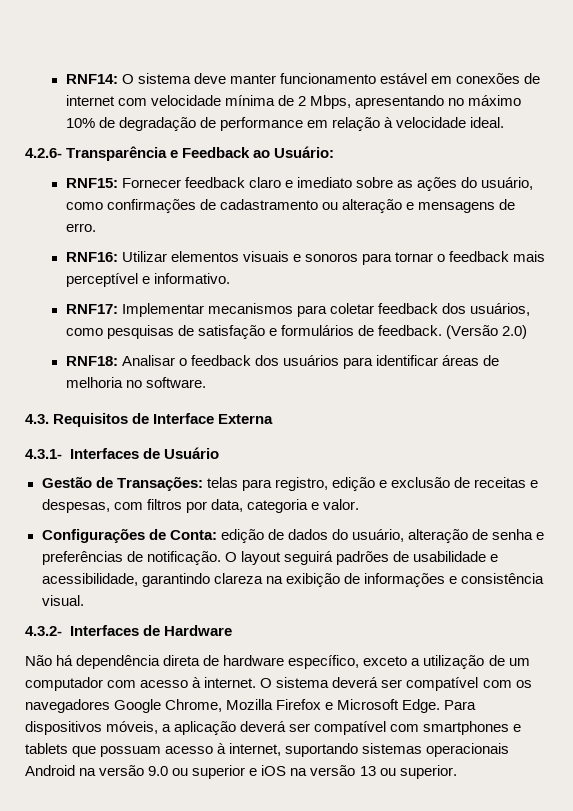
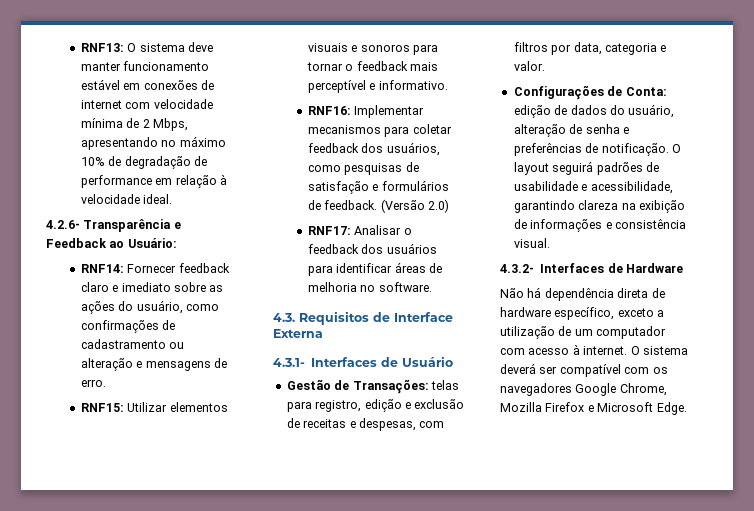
- RNF14: O sistema deve manter funcionamento estável em conexões de internet com velocidade mínima de 2 Mbps, apresentando no máximo 10% de degradação de performance em relação à velocidade ideal.
+ RNF13: O sistema deve manter funcionamento estável em conexões de internet com velocidade mínima de 2 Mbps, apresentando no máximo 10% de degradação de performance em relação à velocidade ideal.
- RNF15: Fornecer feedback claro e imediato sobre as ações do usuário, como confirmações de cadastramento ou alteração e mensagens de erro.
+ RNF14: Fornecer feedback claro e imediato sobre as ações do usuário, como confirmações de cadastramento ou alteração e mensagens de erro.
- RNF16: Utilizar elementos visuais e sonoros para tornar o feedback mais perceptível e informativo.
+ RNF15: Utilizar elementos visuais e sonoros para tornar o feedback mais perceptível e informativo.
- RNF17: Implementar mecanismos para coletar feedback dos usuários, como pesquisas de satisfação e formulários de feedback.
+ RNF16: Implementar mecanismos para coletar feedback dos usuários, como pesquisas de satisfação e formulários de feedback.
- RNF18: Analisar o feedback dos usuários para identificar áreas de melhoria no software.
+ RNF17: Analisar o feedback dos usuários para identificar áreas de melhoria no software.
- Para dispositivos móveis, a aplicação deverá ser compatível com smartphones e tablets que possuam acesso à internet, suportando sistemas operacionais Android na versão 9.0 ou superior e iOS na versão 13 ou superior.

